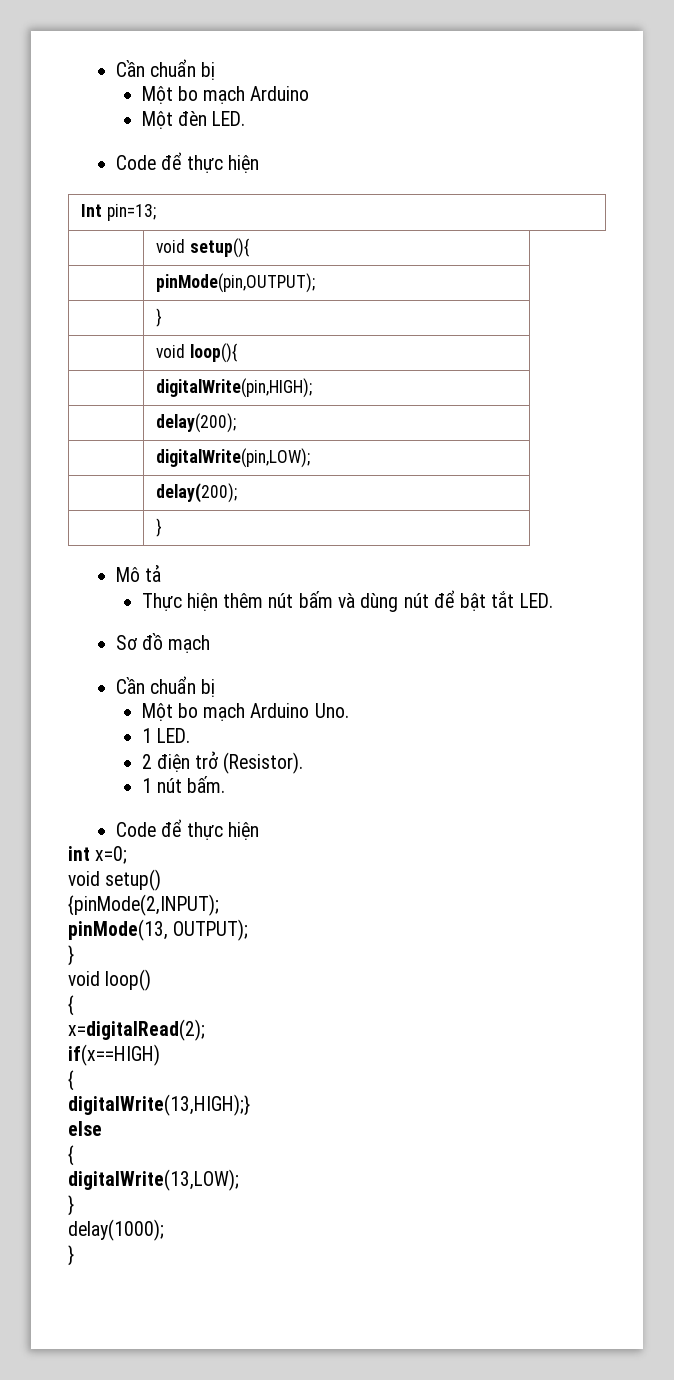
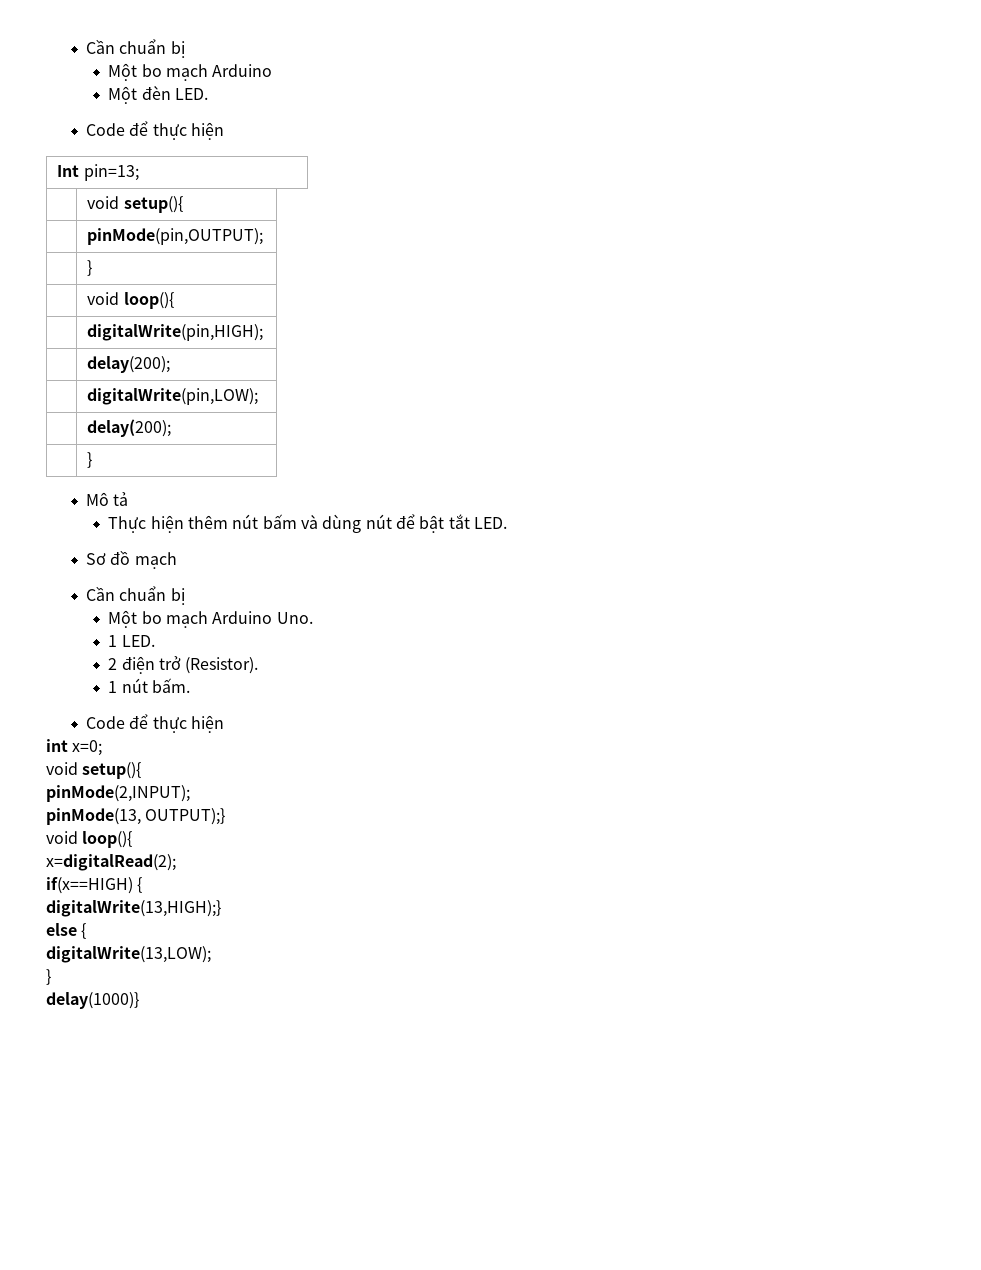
  int x=0;
- void setup()
- {pinMode(2,INPUT);
+ void setup(){
+ pinMode(2,INPUT);
- pinMode(13, OUTPUT);
- }
- void loop()
- {
+ pinMode(13, OUTPUT);}
+ void loop(){
- if(x==HIGH)
- {
+ if(x==HIGH) {
- else
- {
+ else {
- delay(1000);
- }
+ delay(1000)}

